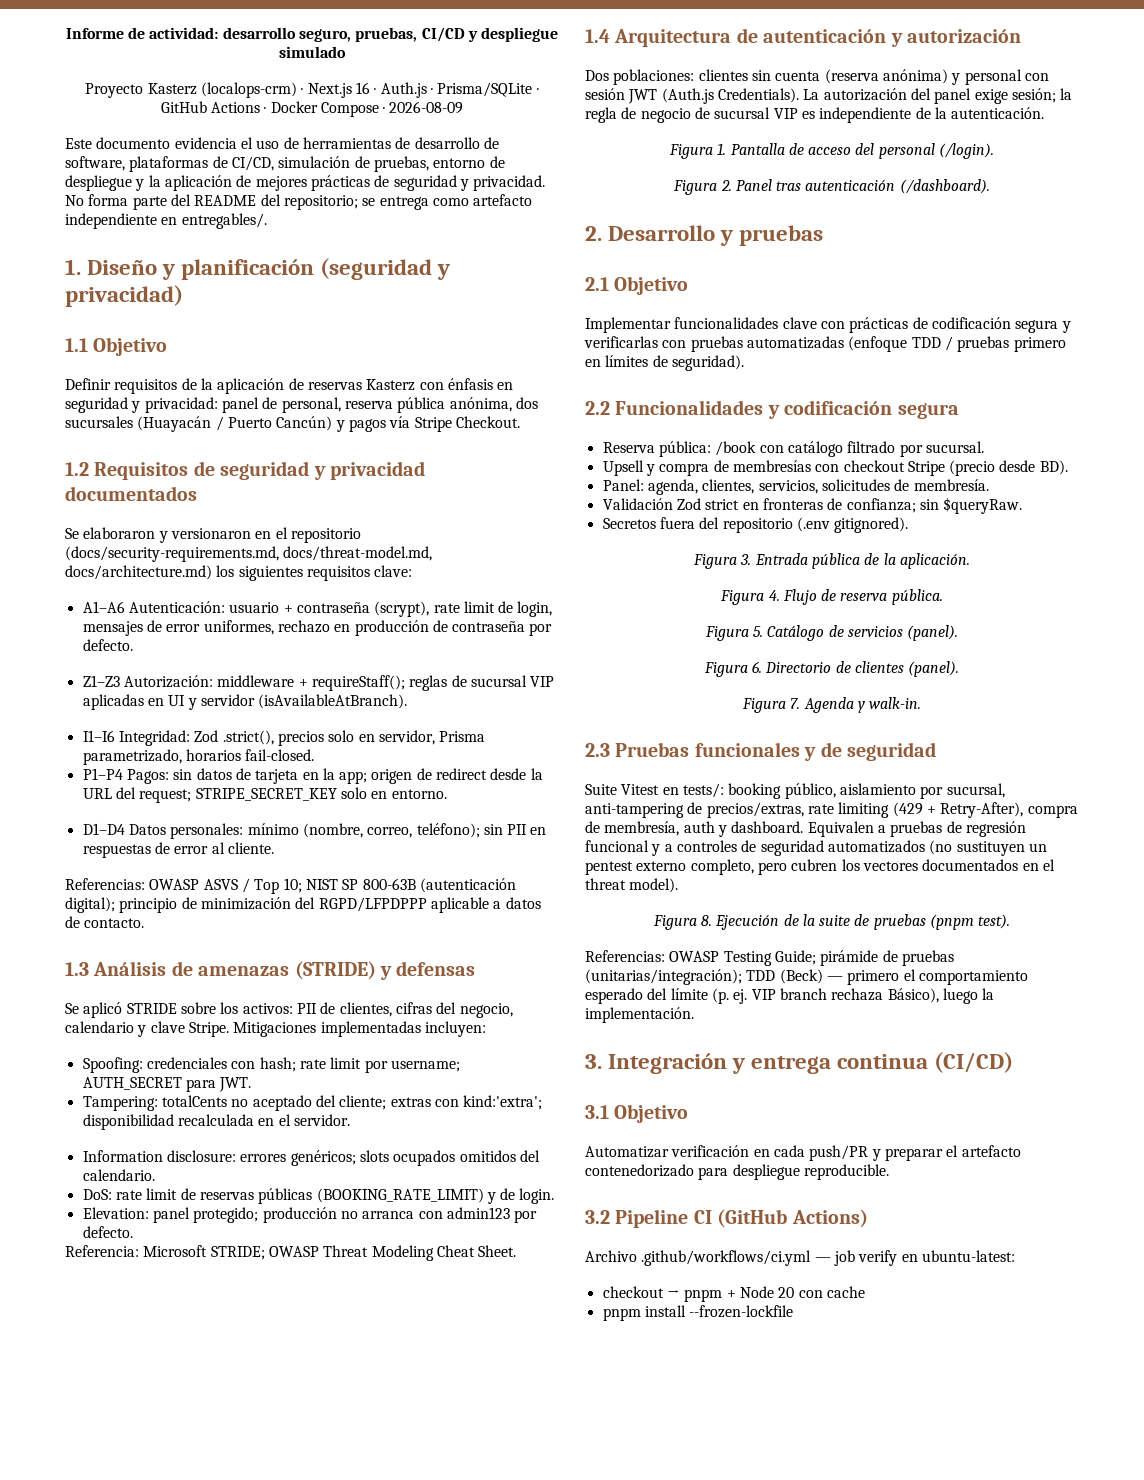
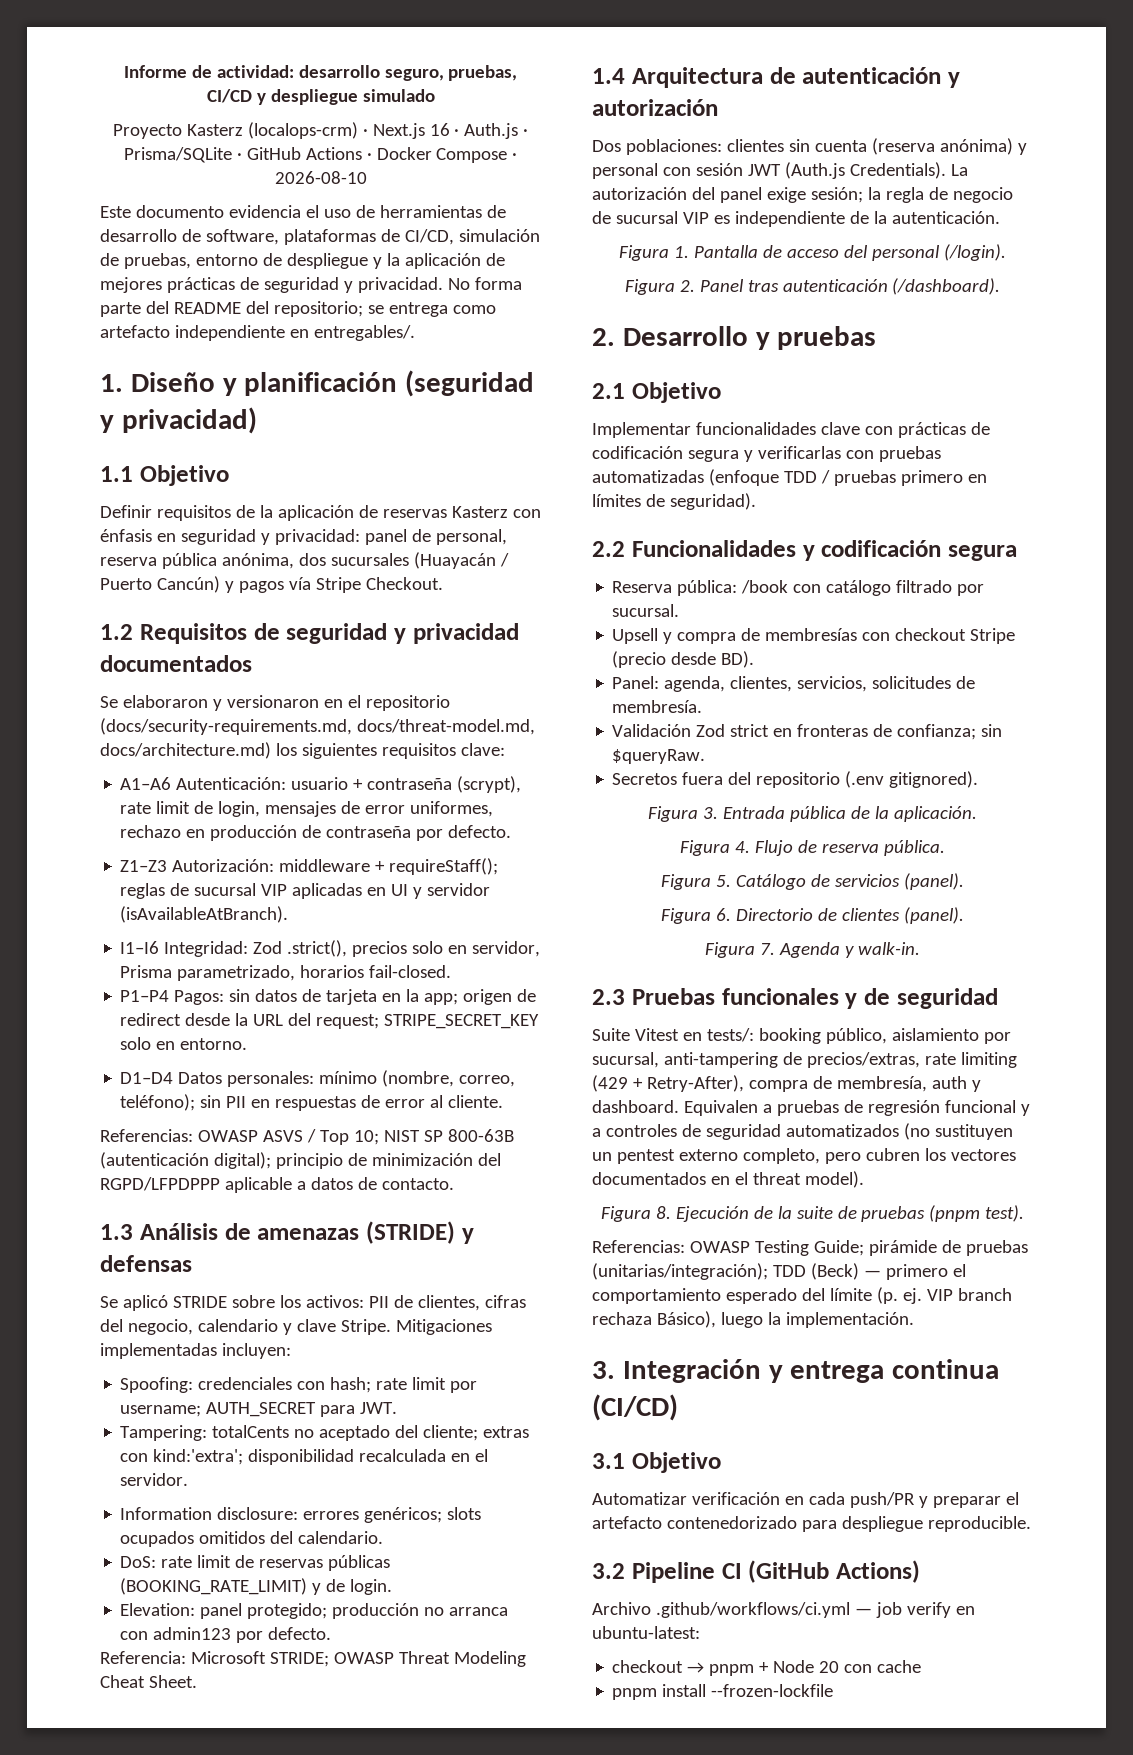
- Proyecto Kasterz (localops-crm) · Next.js 16 · Auth.js · Prisma/SQLite · GitHub Actions · Docker Compose · 2026-08-09
+ Proyecto Kasterz (localops-crm) · Next.js 16 · Auth.js · Prisma/SQLite · GitHub Actions · Docker Compose · 2026-08-10

